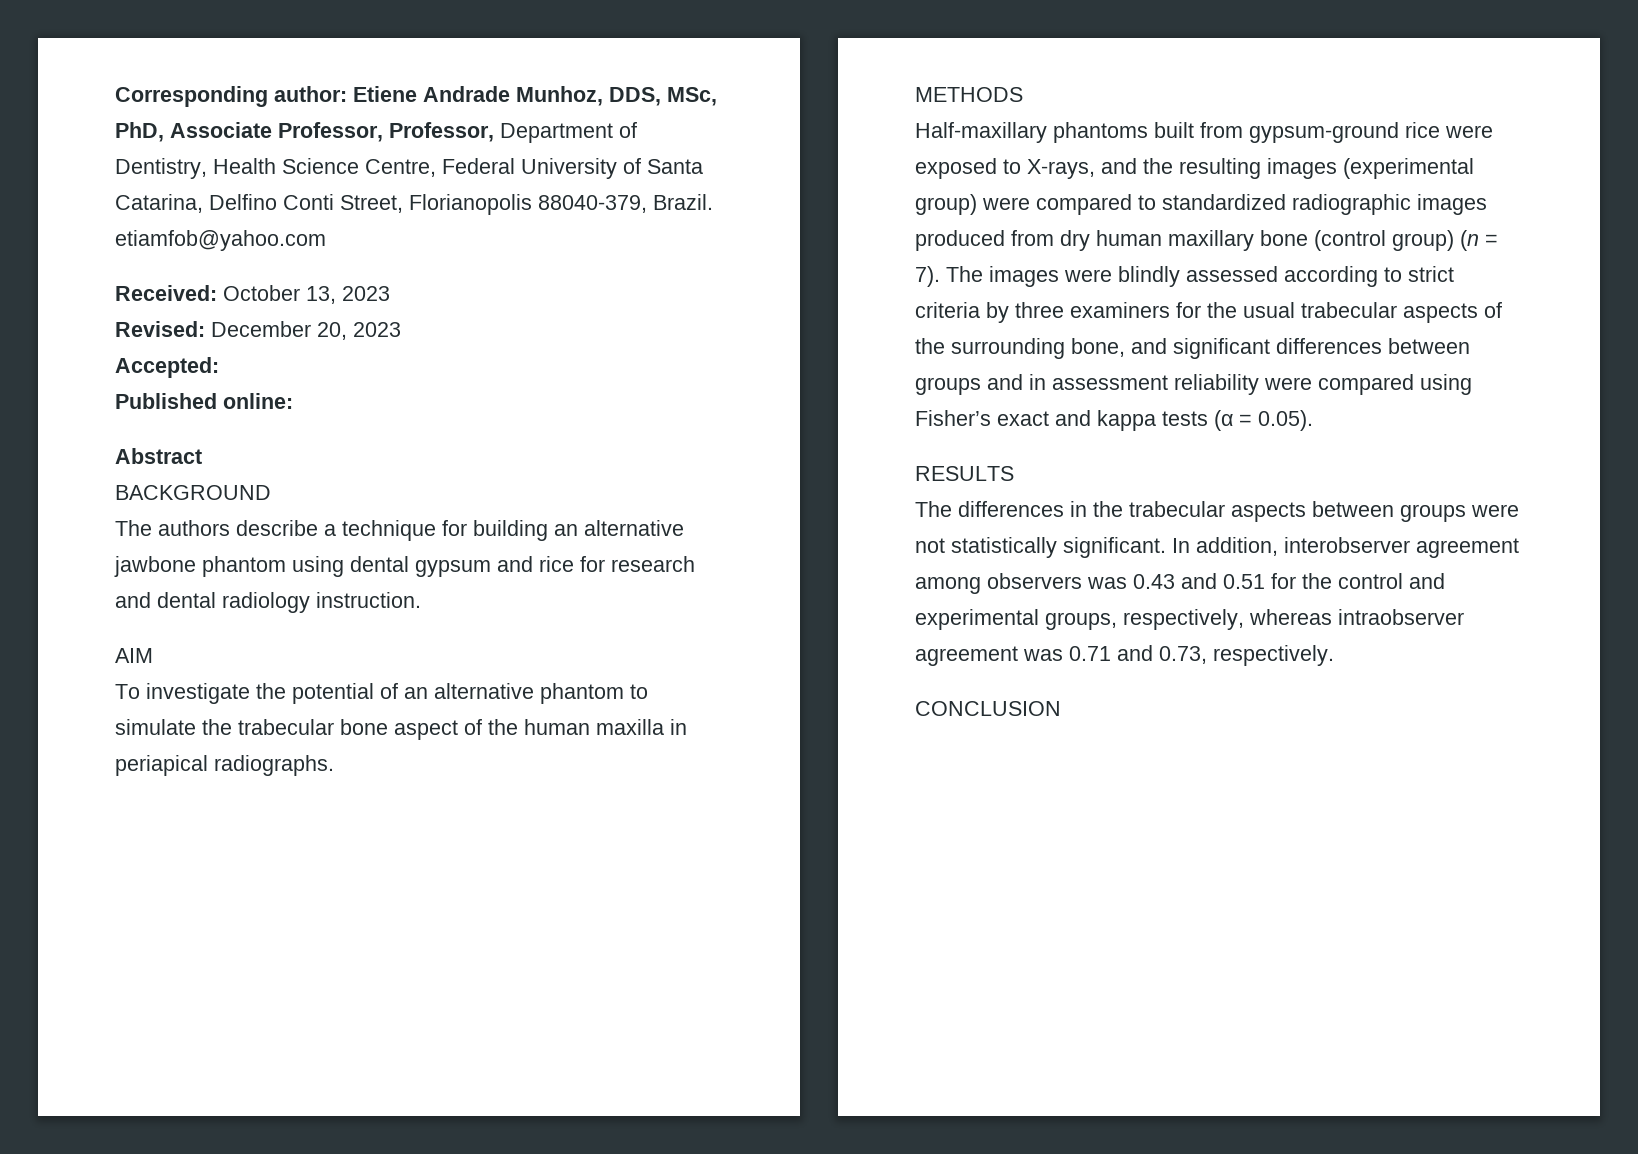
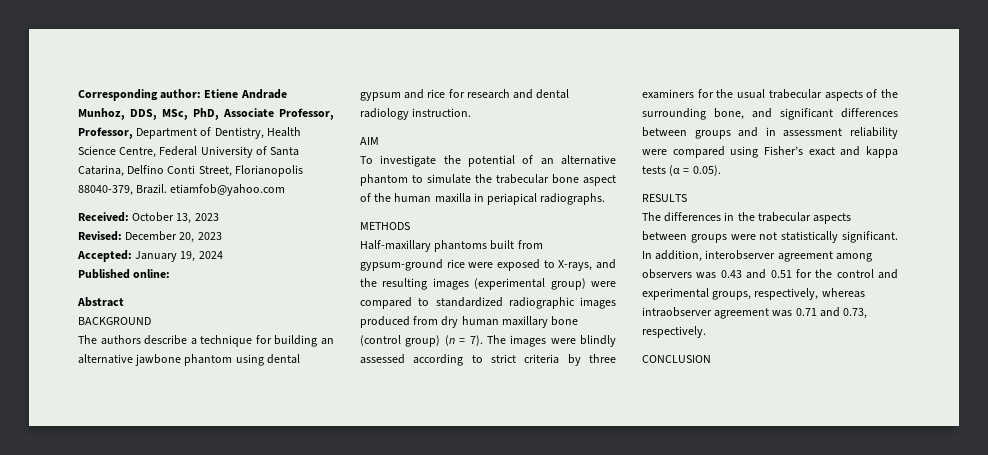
- Accepted:
+ Accepted: January 19, 2024

